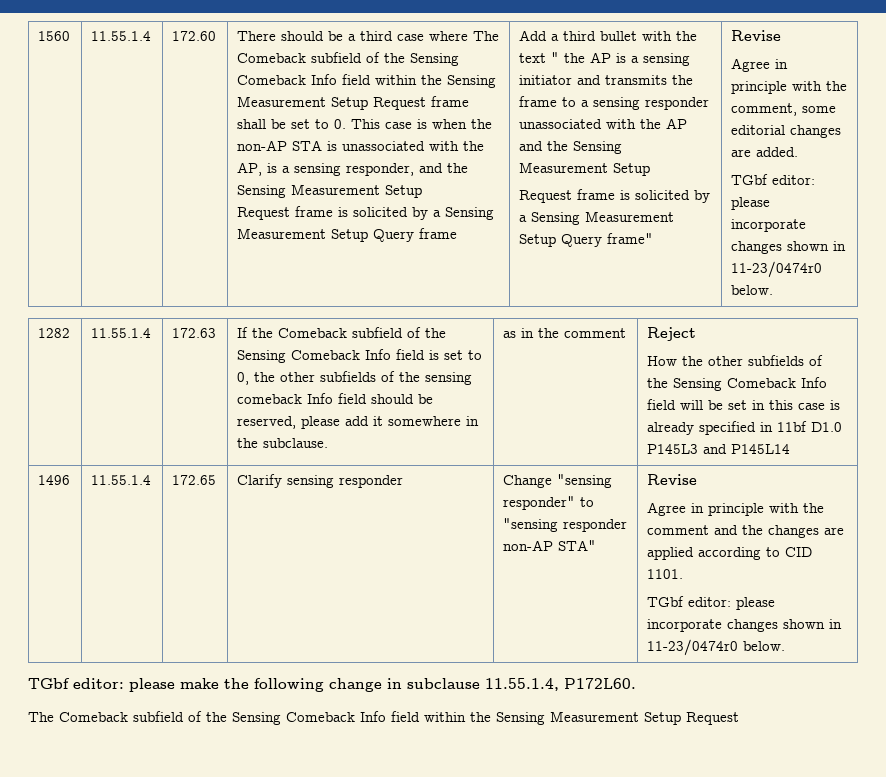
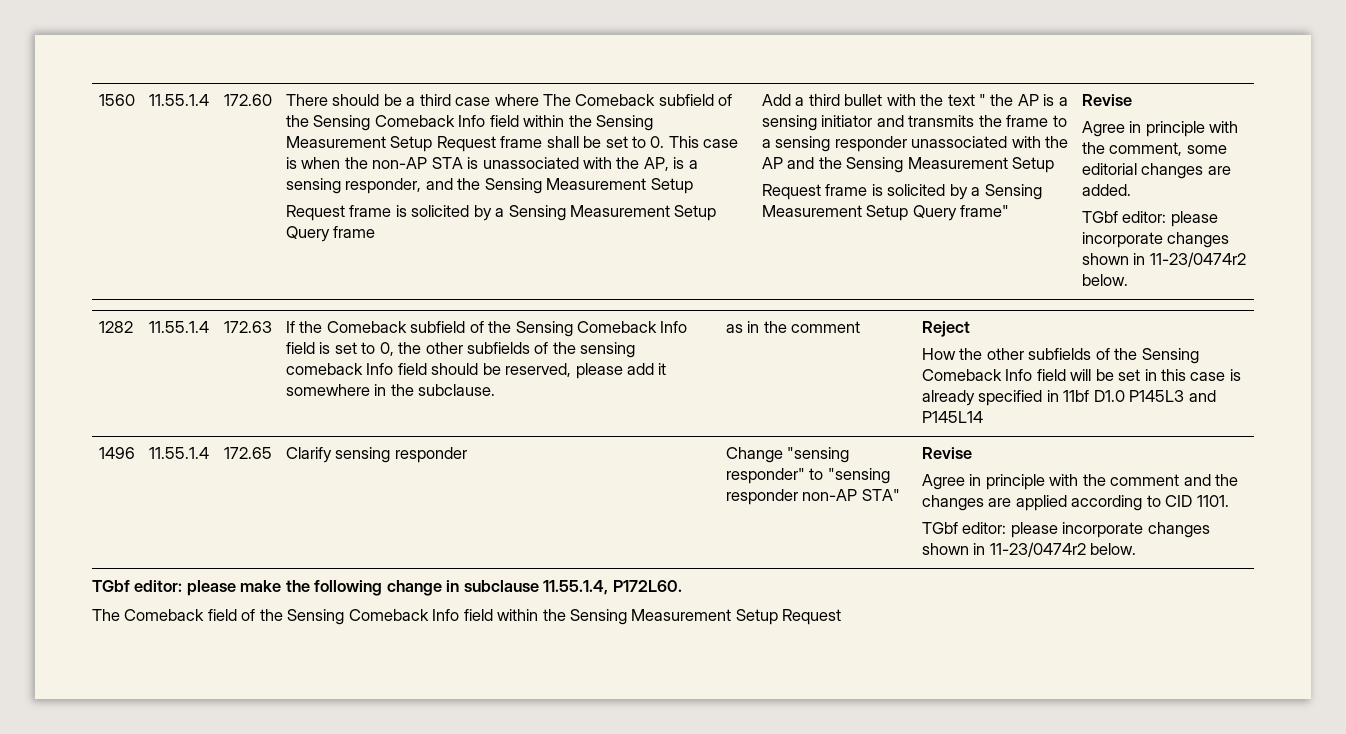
  Agree in principle with the comment, some editorial changes are added.
- TGbf editor: please incorporate changes shown in 11-23/0474r0 below.
+ TGbf editor: please incorporate changes shown in 11-23/0474r2 below.
  1496 | 11.55.1.4 | 172.65 | Clarify sensing responder | Change "sensing responder" to "sensing responder non-AP STA" | Revise
  Agree in principle with the comment and the changes are applied according to CID 1101.
- TGbf editor: please incorporate changes shown in 11-23/0474r0 below.
+ TGbf editor: please incorporate changes shown in 11-23/0474r2 below.
  TGbf editor: please make the following change in subclause 11.55.1.4, P172L60.
- The Comeback subfield of the Sensing Comeback Info field within the Sensing Measurement Setup Request
+ The Comeback field of the Sensing Comeback Info field within the Sensing Measurement Setup Request

